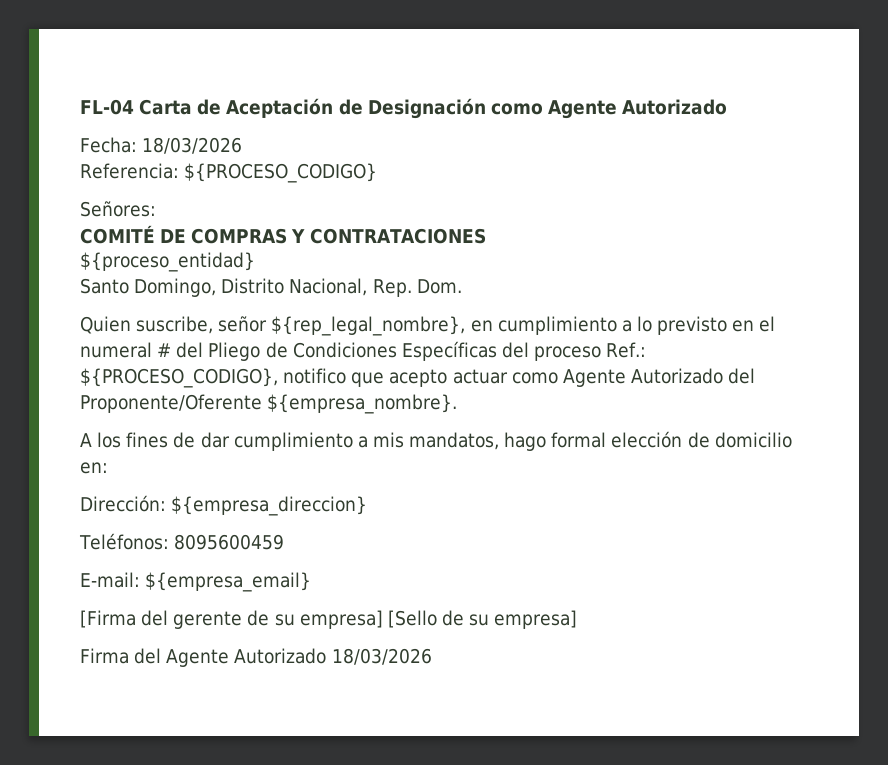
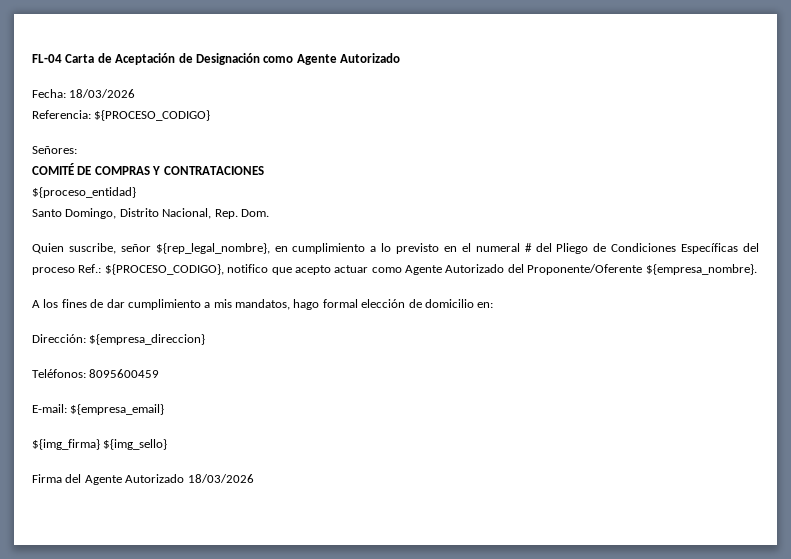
- [Firma del gerente de su empresa] [Sello de su empresa]
+ ${img_firma} ${img_sello}

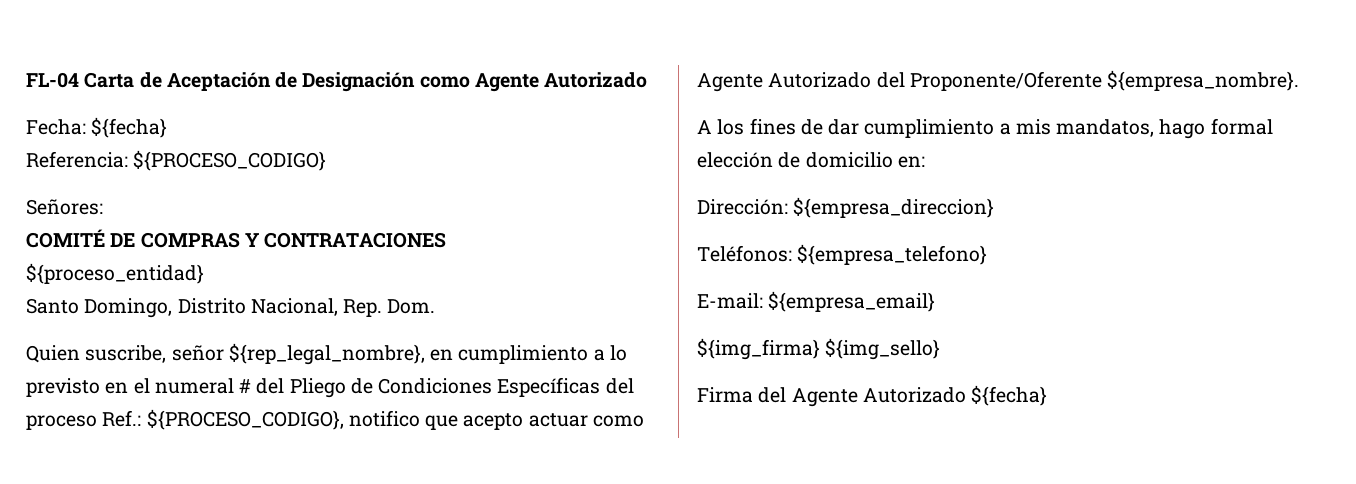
- Fecha: 18/03/2026
+ Fecha: ${fecha}
- Teléfonos: 8095600459
+ Teléfonos: ${empresa_telefono}
- Firma del Agente Autorizado 18/03/2026
+ Firma del Agente Autorizado ${fecha}

